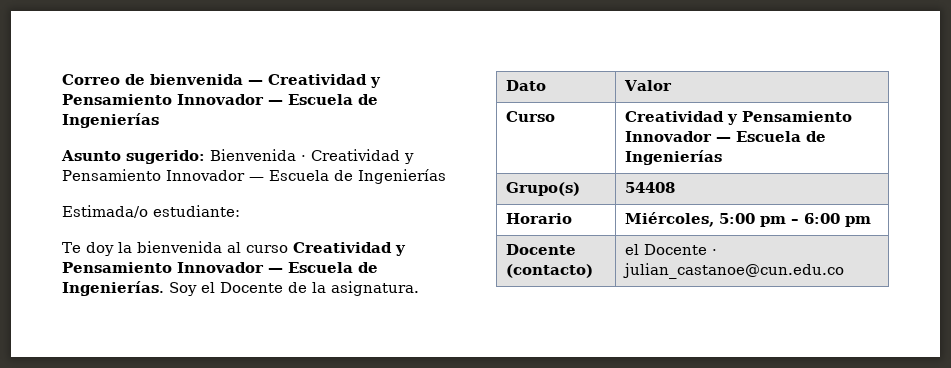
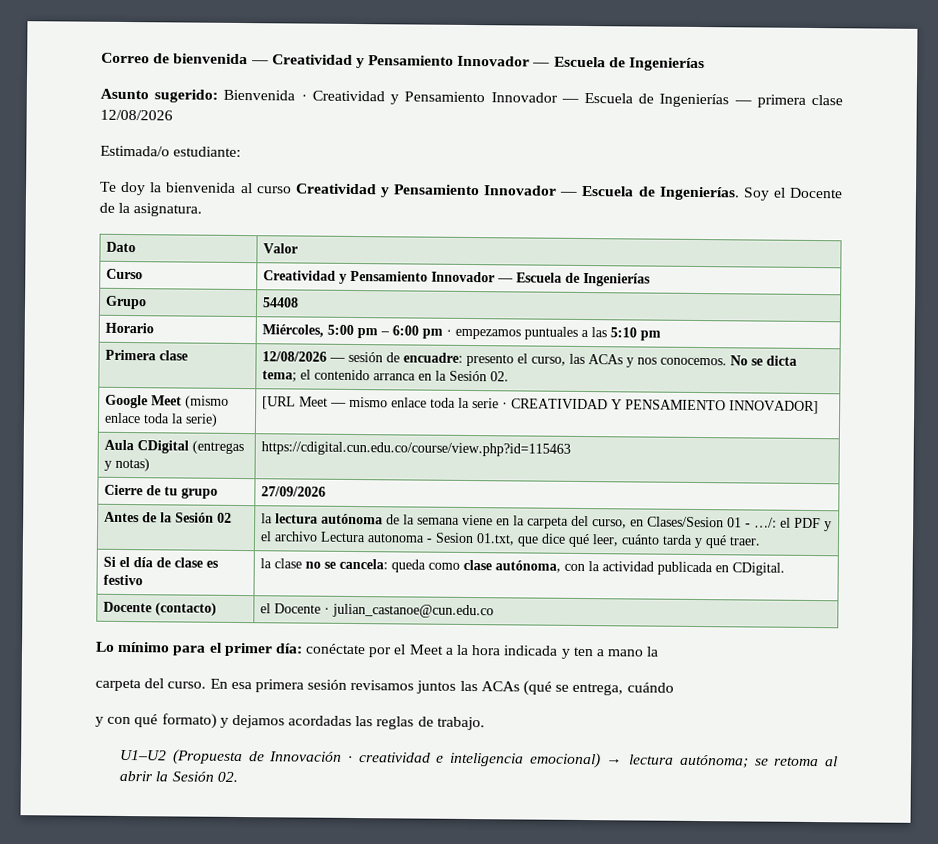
- Asunto sugerido: Bienvenida · Creatividad y Pensamiento Innovador — Escuela de Ingenierías
+ Asunto sugerido: Bienvenida · Creatividad y Pensamiento Innovador — Escuela de Ingenierías — primera clase 12/08/2026
- Grupo(s) | 54408
+ Grupo | 54408
- Horario | Miércoles, 5:00 pm – 6:00 pm
+ Horario | Miércoles, 5:00 pm – 6:00 pm · empezamos puntuales a las 5:10 pm
+ Primera clase | 12/08/2026 — sesión de encuadre: presento el curso, las ACAs y nos conocemos. No se dicta tema; el contenido arranca en la Sesión 02.
+ Google Meet (mismo enlace toda la serie) | [URL Meet — mismo enlace toda la serie · CREATIVIDAD Y PENSAMIENTO INNOVADOR]
+ Aula CDigital (entregas y notas) | https://cdigital.cun.edu.co/course/view.php?id=115463
+ Cierre de tu grupo | 27/09/2026
+ Antes de la Sesión 02 | la lectura autónoma de la semana viene en la carpeta del curso, en Clases/Sesion 01 - …/: el PDF y el archivo Lectura autonoma - Sesion 01.txt, que dice qué leer, cuánto tarda y qué traer.
+ Si el día de clase es festivo | la clase no se cancela: queda como clase autónoma, con la actividad publicada en CDigital.
+ Lo mínimo para el primer día: conéctate por el Meet a la hora indicada y ten a mano la
+ carpeta del curso. En esa primera sesión revisamos juntos las ACAs (qué se entrega, cuándo
+ y con qué formato) y dejamos acordadas las reglas de trabajo.
+ U1–U2 (Propuesta de Innovación · creatividad e inteligencia emocional) → lectura autónoma; se retoma al abrir la Sesión 02.

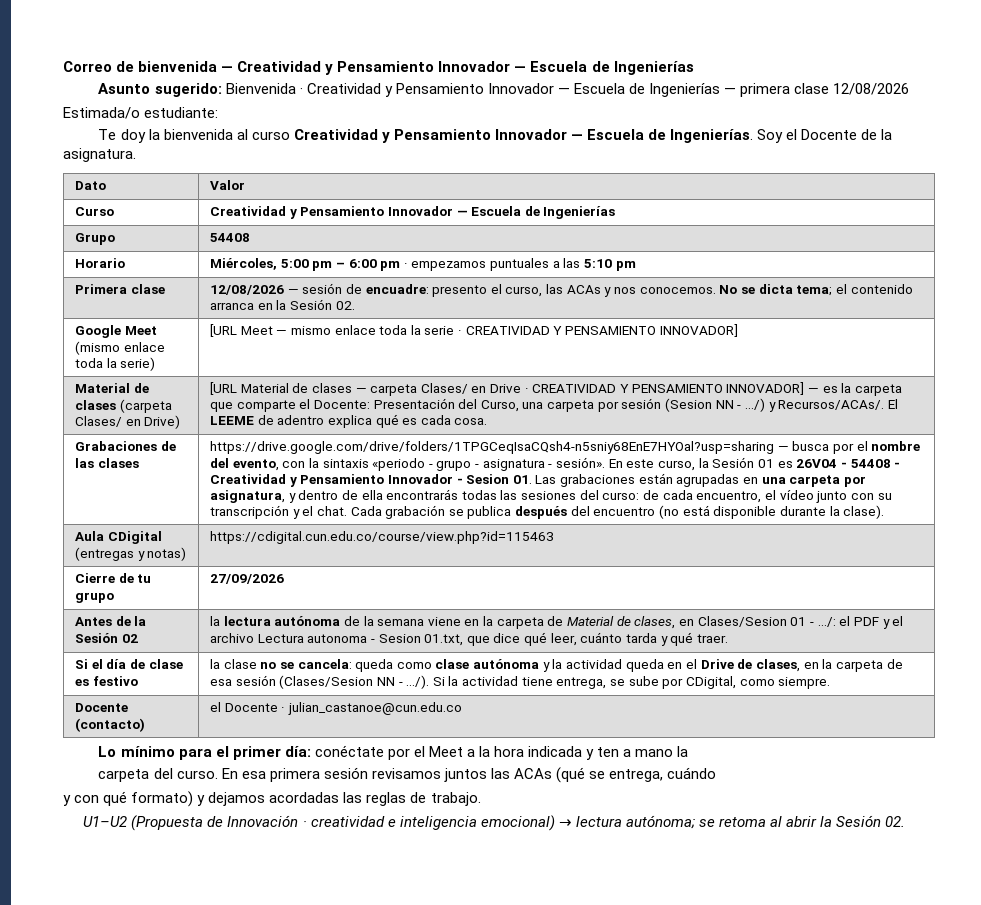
+ Material de clases (carpeta Clases/ en Drive) | [URL Material de clases — carpeta Clases/ en Drive · CREATIVIDAD Y PENSAMIENTO INNOVADOR] — es la carpeta que comparte el Docente: Presentación del Curso, una carpeta por sesión (Sesion NN - …/) y Recursos/ACAs/. El LEEME de adentro explica qué es cada cosa.
+ Grabaciones de las clases | https://drive.google.com/drive/folders/1TPGCeqIsaCQsh4-n5sniy68EnE7HYOal?usp=sharing — busca por el nombre del evento, con la sintaxis «periodo - grupo - asignatura - sesión». En este curso, la Sesión 01 es 26V04 - 54408 - Creatividad y Pensamiento Innovador - Sesion 01. Las grabaciones están agrupadas en una carpeta por asignatura, y dentro de ella encontrarás todas las sesiones del curso: de cada encuentro, el vídeo junto con su transcripción y el chat. Cada grabación se publica después del encuentro (no está disponible durante la clase).
- la lectura autónoma de la semana viene en la carpeta del curso, en Clases/Sesion 01 - …/: el PDF y el archivo Lectura autonoma - Sesion 01.txt, que dice qué leer, cuánto tarda y qué traer.
+ la lectura autónoma de la semana viene en la carpeta de Material de clases, en Clases/Sesion 01 - …/: el PDF y el archivo Lectura autonoma - Sesion 01.txt, que dice qué leer, cuánto tarda y qué traer.
- la clase no se cancela: queda como clase autónoma, con la actividad publicada en CDigital.
+ la clase no se cancela: queda como clase autónoma y la actividad queda en el Drive de clases, en la carpeta de esa sesión (Clases/Sesion NN - …/). Si la actividad tiene entrega, se sube por CDigital, como siempre.

